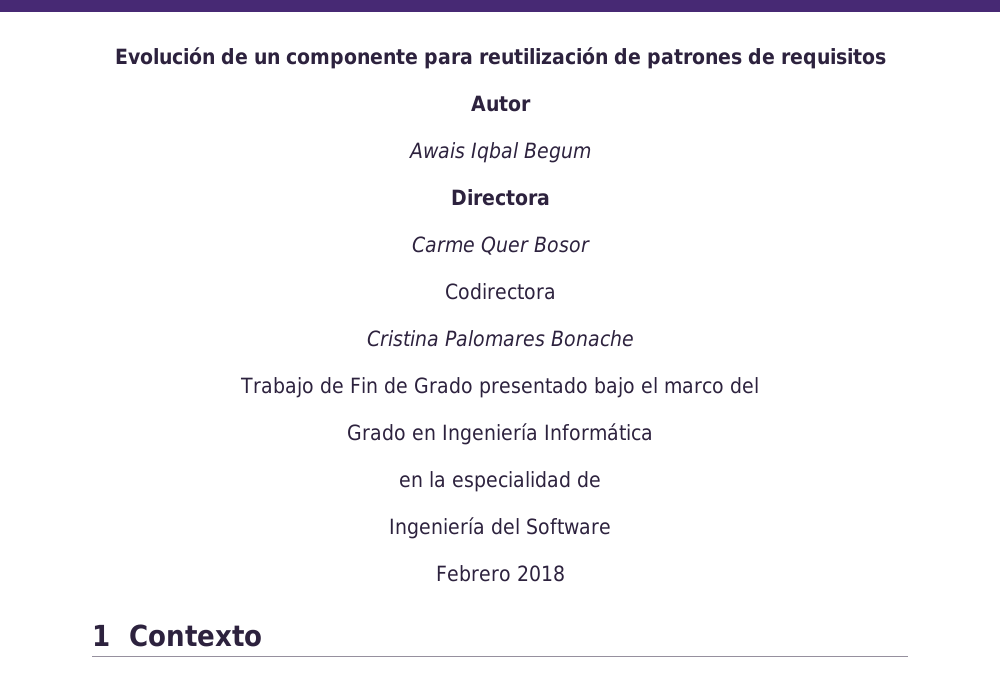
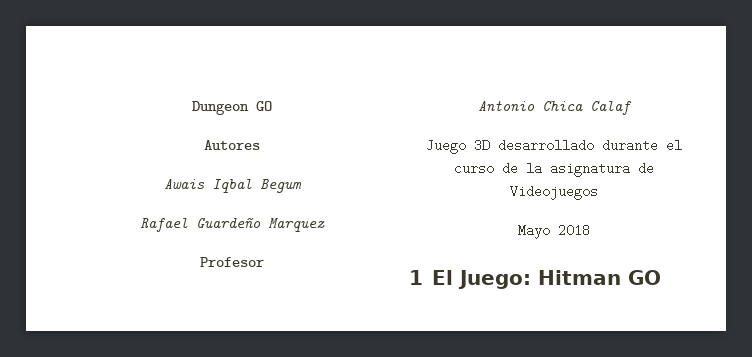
- Evolución de un componente para reutilización de patrones de requisitos
- Autor
+ Dungeon GO
+ Autores
  Awais Iqbal Begum
- Directora
- Carme Quer Bosor
- Codirectora
- Cristina Palomares Bonache
- Trabajo de Fin de Grado presentado bajo el marco del
- Grado en Ingeniería Informática
- en la especialidad de
- Ingeniería del Software
- Febrero 2018
- 1 Contexto
+ Rafael Guardeño Marquez
+ Profesor
+ Antonio Chica Calaf
+ Juego 3D desarrollado durante el curso de la asignatura de Videojuegos
+ Mayo 2018
+ 1 El Juego: Hitman GO

